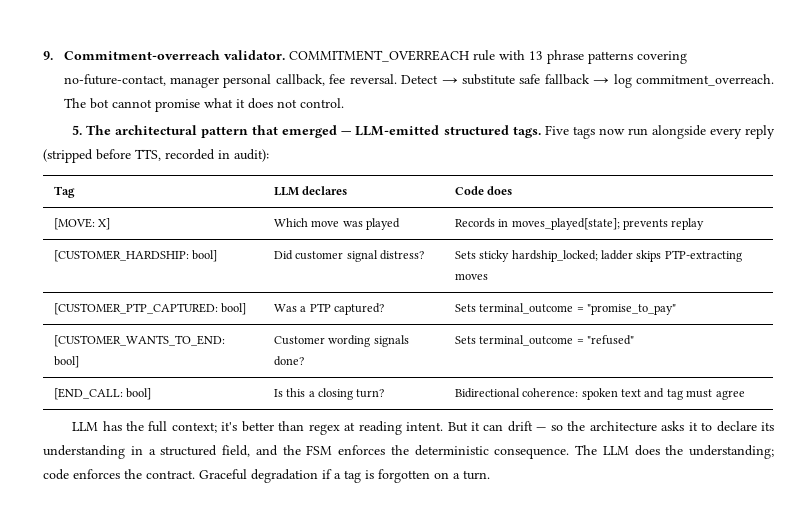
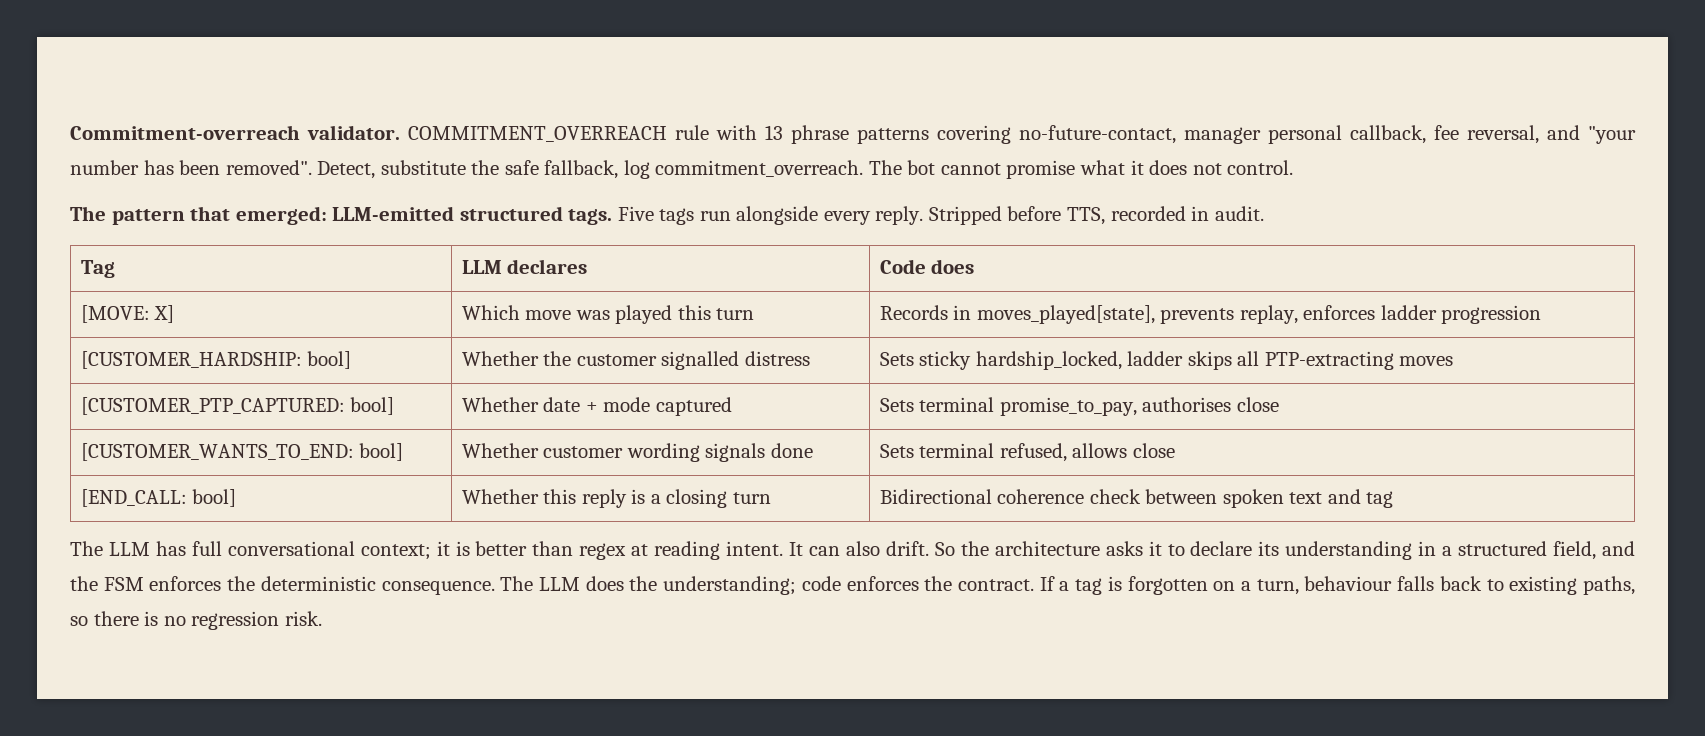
- 9. Commitment-overreach validator.
+ Commitment-overreach validator.
- COMMITMENT_OVERREACH rule with 13 phrase patterns covering no-future-contact, manager personal callback, fee reversal. Detect → substitute safe fallback → log commitment_overreach.
+ COMMITMENT_OVERREACH rule with 13 phrase patterns covering no-future-contact, manager personal callback, fee reversal, and "your number has been removed". Detect, substitute the safe fallback, log commitment_overreach.
- 5. The architectural pattern that emerged — LLM-emitted structured tags.
+ The pattern that emerged: LLM-emitted structured tags.
- Five tags now run alongside every reply (stripped before TTS, recorded in audit):
+ Five tags run alongside every reply. Stripped before TTS, recorded in audit.
- [MOVE: X] | Which move was played | Records in moves_played[state]; prevents replay
- [CUSTOMER_HARDSHIP: bool] | Did customer signal distress? | Sets sticky hardship_locked; ladder skips PTP-extracting moves
+ [MOVE: X] | Which move was played this turn | Records in moves_played[state], prevents replay, enforces ladder progression
+ [CUSTOMER_HARDSHIP: bool] | Whether the customer signalled distress | Sets sticky hardship_locked, ladder skips all PTP-extracting moves
- [CUSTOMER_PTP_CAPTURED: bool] | Was a PTP captured? | Sets terminal_outcome = "promise_to_pay"
+ [CUSTOMER_PTP_CAPTURED: bool] | Whether date + mode captured | Sets terminal promise_to_pay, authorises close
- [CUSTOMER_WANTS_TO_END: bool] | Customer wording signals done? | Sets terminal_outcome = "refused"
- [END_CALL: bool] | Is this a closing turn? | Bidirectional coherence: spoken text and tag must agree
- LLM has the full context; it's better than regex at reading intent.
+ [CUSTOMER_WANTS_TO_END: bool] | Whether customer wording signals done | Sets terminal refused, allows close
+ [END_CALL: bool] | Whether this reply is a closing turn | Bidirectional coherence check between spoken text and tag
+ The LLM has full conversational context; it is better than regex at reading intent.
- But it can drift — so the architecture asks it to declare its understanding in a structured field, and the FSM enforces the deterministic consequence.
+ It can also drift. So the architecture asks it to declare its understanding in a structured field, and the FSM enforces the deterministic consequence.
- Graceful degradation if a tag is forgotten on a turn.
+ If a tag is forgotten on a turn, behaviour falls back to existing paths, so there is no regression risk.

